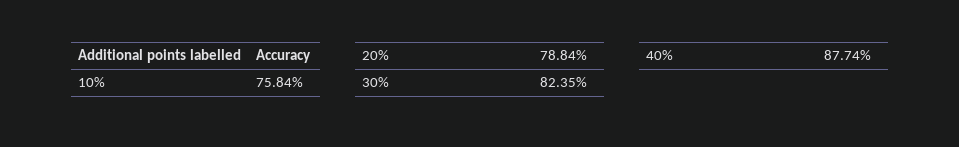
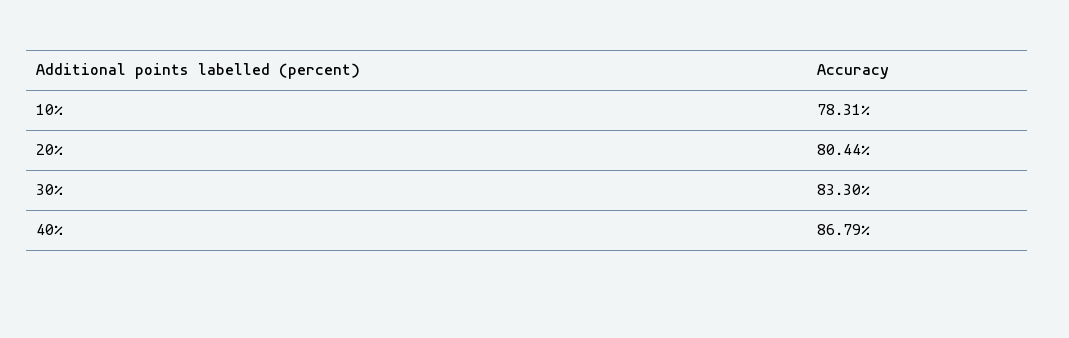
- Additional points labelled | Accuracy
+ Additional points labelled (percent) | Accuracy
- 10% | 75.84%
+ 10% | 78.31%
- 20% | 78.84%
+ 20% | 80.44%
- 30% | 82.35%
+ 30% | 83.30%
- 40% | 87.74%
+ 40% | 86.79%

